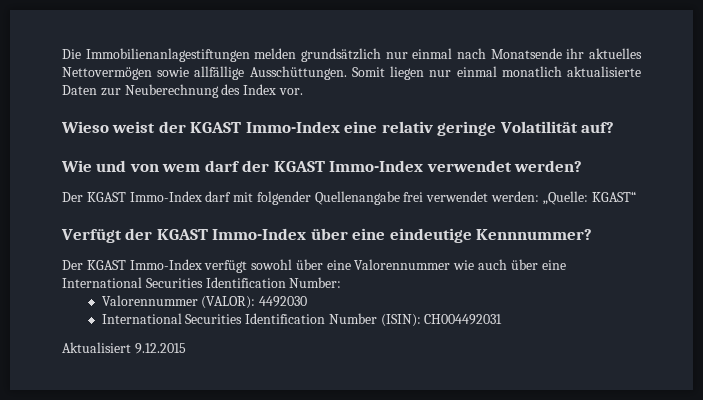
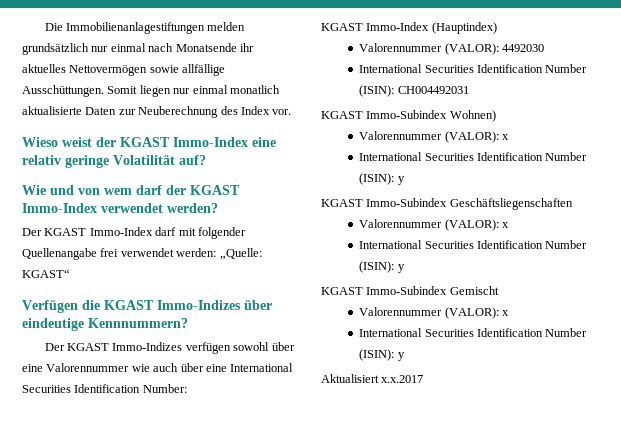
- Verfügt der KGAST Immo-Index über eine eindeutige Kennnummer?
- Der KGAST Immo-Index verfügt sowohl über eine Valorennummer wie auch über eine International Securities Identification Number:
+ Verfügen die KGAST Immo-Indizes über eindeutige Kennnummern?
+ Der KGAST Immo-Indizes verfügen sowohl über eine Valorennummer wie auch über eine International Securities Identification Number:
+ KGAST Immo-Index (Hauptindex)
+ KGAST Immo-Subindex Wohnen)
+ Valorennummer (VALOR): x
+ International Securities Identification Number (ISIN): y
+ KGAST Immo-Subindex Geschäftsliegenschaften
+ Valorennummer (VALOR): x
+ International Securities Identification Number (ISIN): y
+ KGAST Immo-Subindex Gemischt
+ Valorennummer (VALOR): x
+ International Securities Identification Number (ISIN): y
- Aktualisiert 9.12.2015
+ Aktualisiert x.x.2017

